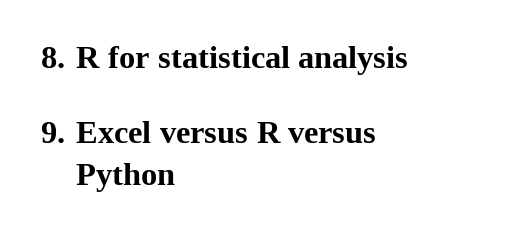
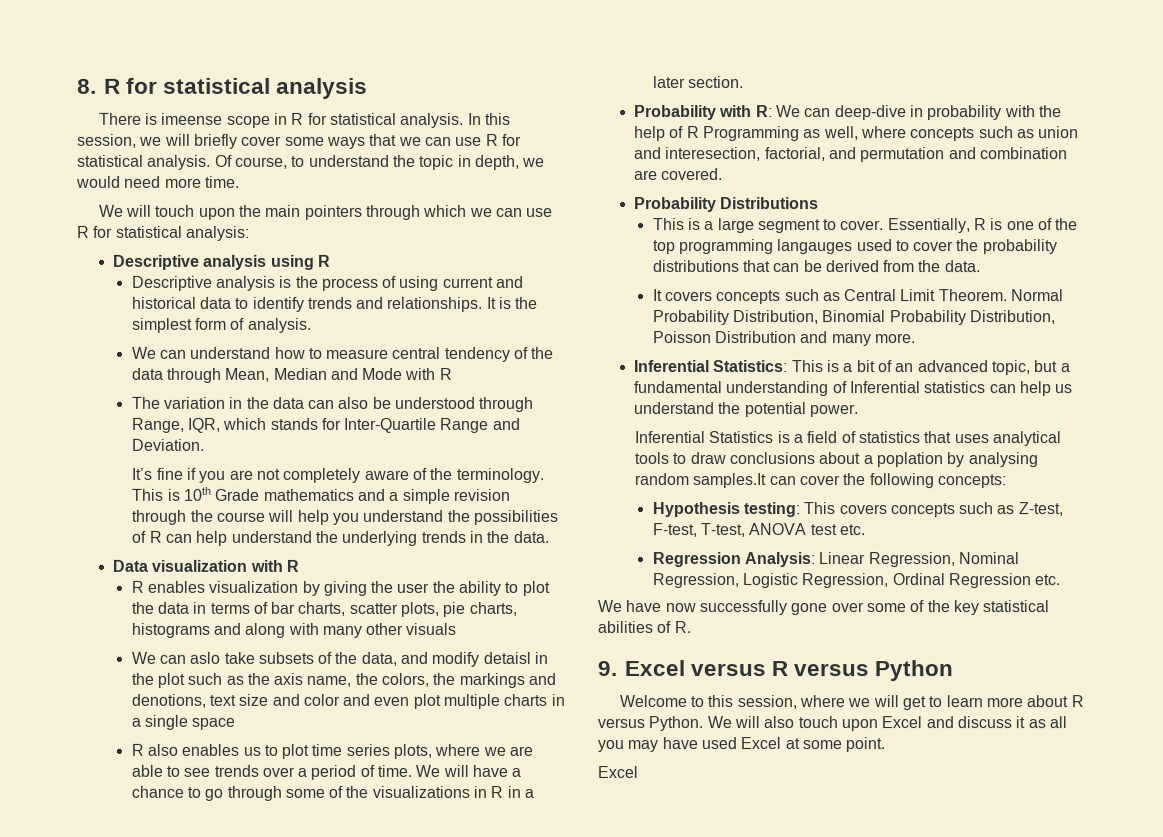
+ There is imeense scope in R for statistical analysis. In this session, we will briefly cover some ways that we can use R for statistical analysis. Of course, to understand the topic in depth, we would need more time.
+ We will touch upon the main pointers through which we can use R for statistical analysis:
+ Descriptive analysis using R
+ Descriptive analysis is the process of using current and historical data to identify trends and relationships. It is the simplest form of analysis.
+ We can understand how to measure central tendency of the data through Mean, Median and Mode with R
+ The variation in the data can also be understood through Range, IQR, which stands for Inter-Quartile Range and Deviation.
+ It’s fine if you are not completely aware of the terminology. This is 10th Grade mathematics and a simple revision through the course will help you understand the possibilities of R can help understand the underlying trends in the data.
+ Data visualization with R
+ R enables visualization by giving the user the ability to plot the data in terms of bar charts, scatter plots, pie charts, histograms and along with many other visuals
+ We can aslo take subsets of the data, and modify detaisl in the plot such as the axis name, the colors, the markings and denotions, text size and color and even plot multiple charts in a single space
+ R also enables us to plot time series plots, where we are able to see trends over a period of time. We will have a chance to go through some of the visualizations in R in a later section.
+ Probability with R: We can deep-dive in probability with the help of R Programming as well, where concepts such as union and interesection, factorial, and permutation and combination are covered.
+ Probability Distributions
+ This is a large segment to cover. Essentially, R is one of the top programming langauges used to cover the probability distributions that can be derived from the data.
+ It covers concepts such as Central Limit Theorem. Normal Probability Distribution, Binomial Probability Distribution, Poisson Distribution and many more.
+ Inferential Statistics: This is a bit of an advanced topic, but a fundamental understanding of Inferential statistics can help us understand the potential power.
+ Inferential Statistics is a field of statistics that uses analytical tools to draw conclusions about a poplation by analysing random samples.It can cover the following concepts:
+ Hypothesis testing: This covers concepts such as Z-test, F-test, T-test, ANOVA test etc.
+ Regression Analysis: Linear Regression, Nominal Regression, Logistic Regression, Ordinal Regression etc.
+ We have now successfully gone over some of the key statistical abilities of R.
+ Welcome to this session, where we will get to learn more about R versus Python. We will also touch upon Excel and discuss it as all you may have used Excel at some point.
+ Excel

